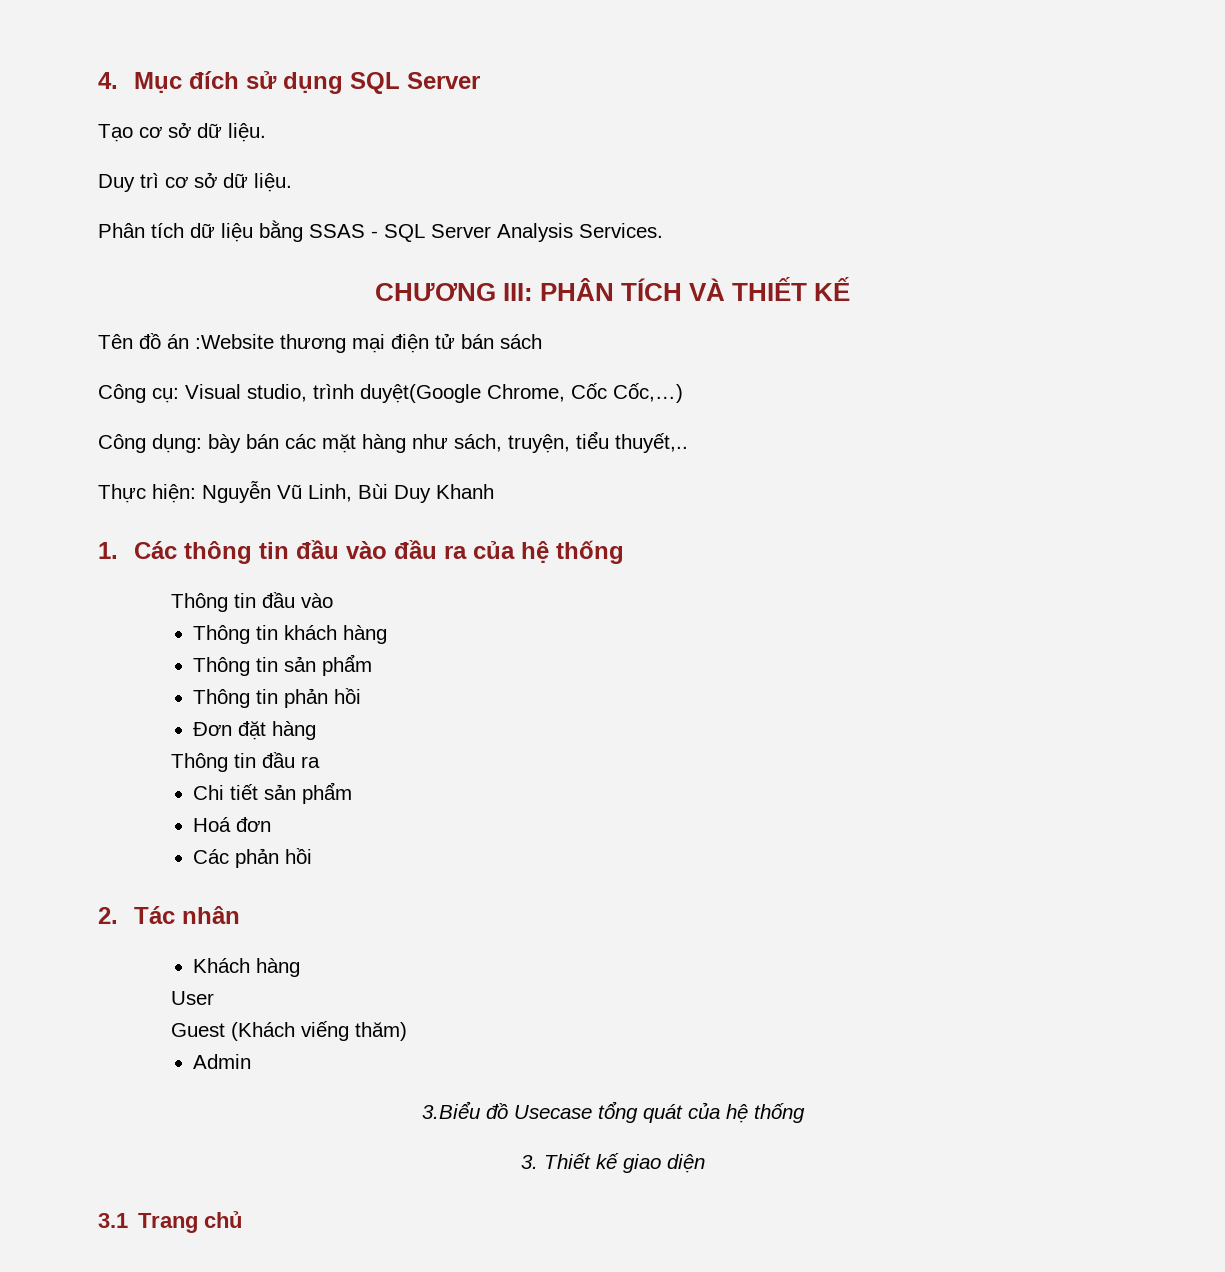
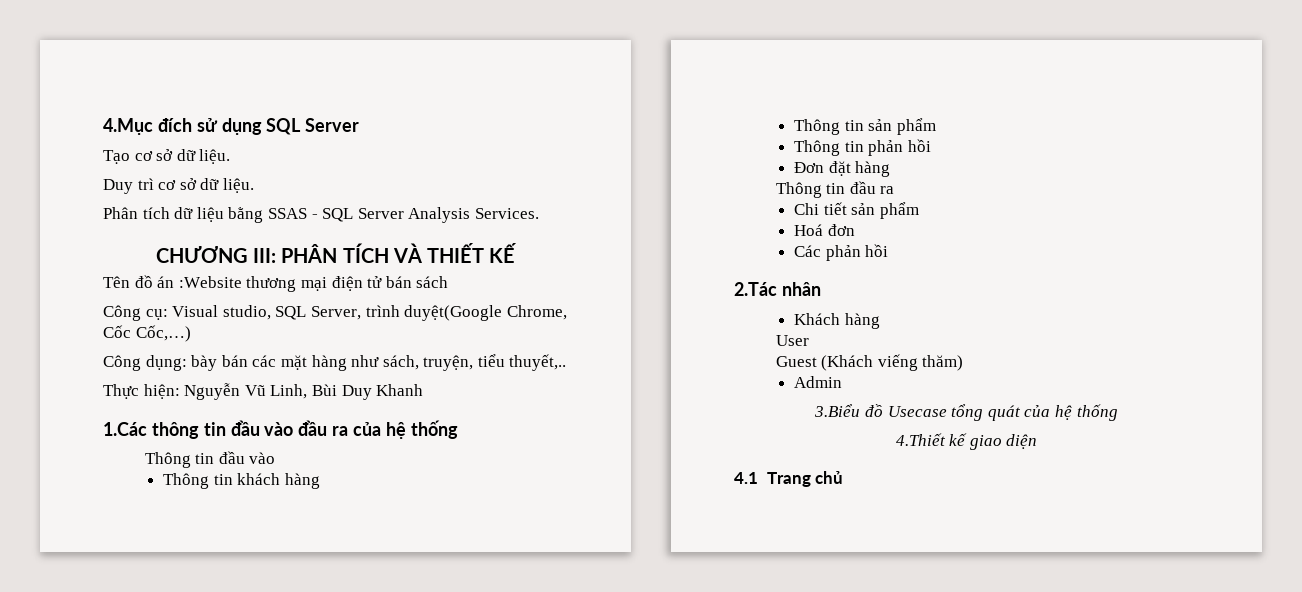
- 4. Mục đích sử dụng SQL Server
+ 4.Mục đích sử dụng SQL Server
- Công cụ: Visual studio, trình duyệt(Google Chrome, Cốc Cốc,…)
+ Công cụ: Visual studio, SQL Server, trình duyệt(Google Chrome, Cốc Cốc,…)
- 1. Các thông tin đầu vào đầu ra của hệ thống
+ 1.Các thông tin đầu vào đầu ra của hệ thống
- 2. Tác nhân
+ 2.Tác nhân
- 3. Thiết kế giao diện
+ 4.Thiết kế giao diện
- 3.1 Trang chủ
+ 4.1 Trang chủ

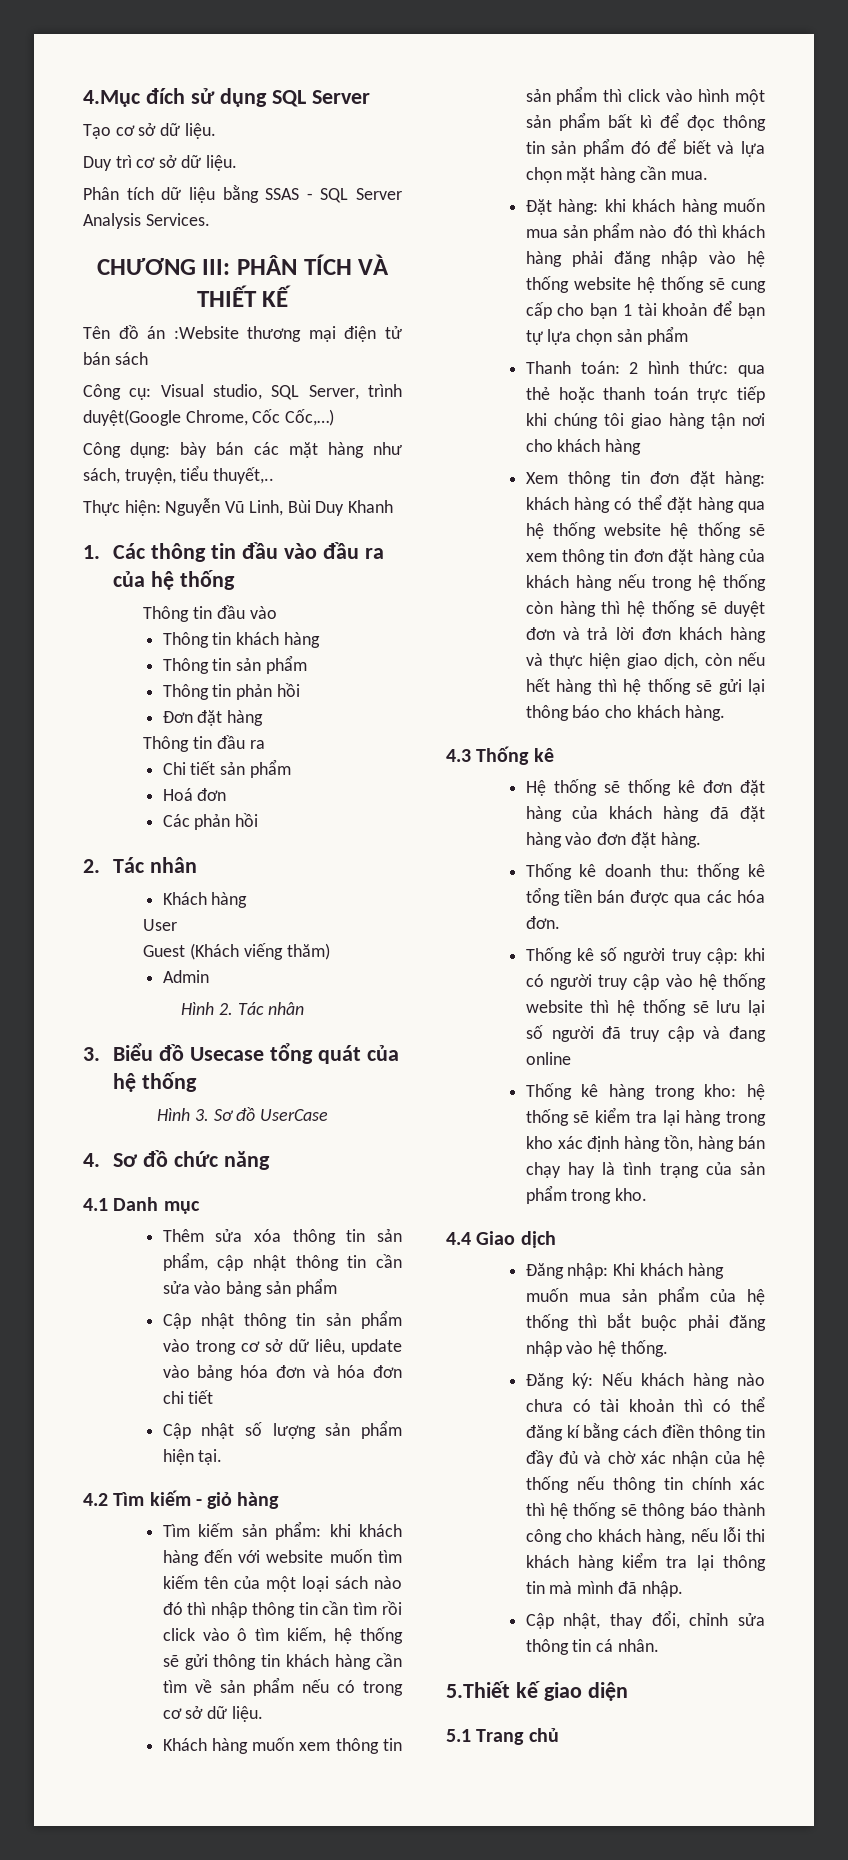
- 1.Các thông tin đầu vào đầu ra của hệ thống
+ 1. Các thông tin đầu vào đầu ra của hệ thống
  Các phản hồi
- 2.Tác nhân
+ 2. Tác nhân
- 3.Biểu đồ Usecase tổng quát của hệ thống
+ Hình 2. Tác nhân
+ 3. Biểu đồ Usecase tổng quát của hệ thống
- 4.Thiết kế giao diện
+ Hình 3. Sơ đồ UserCase
+ 4. Sơ đồ chức năng
+ 4.1 Danh mục
+ Thêm sửa xóa thông tin sản phẩm, cập nhật thông tin cần sửa vào bảng sản phẩm
+ Cập nhật thông tin sản phẩm vào trong cơ sở dữ liêu, update vào bảng hóa đơn và hóa đơn chi tiết
+ Cập nhật số lượng sản phẩm hiện tại.
+ 4.2 Tìm kiếm - giỏ hàng
+ Tìm kiếm sản phẩm: khi khách hàng đến với website muốn tìm kiếm tên của một loại sách nào đó thì nhập thông tin cần tìm rồi click vào ô tìm kiếm, hệ thống sẽ gửi thông tin khách hàng cần tìm về sản phẩm nếu có trong cơ sở dữ liệu.
+ Khách hàng muốn xem thông tin sản phẩm thì click vào hình một sản phẩm bất kì để đọc thông tin sản phẩm đó để biết và lựa chọn mặt hàng cần mua.
+ Đặt hàng: khi khách hàng muốn mua sản phẩm nào đó thì khách hàng phải đăng nhập vào hệ thống website hệ thống sẽ cung cấp cho bạn 1 tài khoản để bạn tự lựa chọn sản phẩm
+ Thanh toán: 2 hình thức: qua thẻ hoặc thanh toán trực tiếp khi chúng tôi giao hàng tận nơi cho khách hàng
+ Xem thông tin đơn đặt hàng: khách hàng có thể đặt hàng qua hệ thống website hệ thống sẽ xem thông tin đơn đặt hàng của khách hàng nếu trong hệ thống còn hàng thì hệ thống sẽ duyệt đơn và trả lời đơn khách hàng và thực hiện giao dịch, còn nếu hết hàng thì hệ thống sẽ gửi lại thông báo cho khách hàng.
+ 4.3 Thống kê
+ Hệ thống sẽ thống kê đơn đặt hàng của khách hàng đã đặt hàng vào đơn đặt hàng.
+ Thống kê doanh thu: thống kê tổng tiền bán được qua các hóa đơn.
+ Thống kê số người truy cập: khi có người truy cập vào hệ thống website thì hệ thống sẽ lưu lại số người đã truy cập và đang online
+ Thống kê hàng trong kho: hệ thống sẽ kiểm tra lại hàng trong kho xác định hàng tồn, hàng bán chạy hay là tình trạng của sản phẩm trong kho.
+ 4.4 Giao dịch
+ Đăng nhập: Khi khách hàng muốn mua sản phẩm của hệ thống thì bắt buộc phải đăng nhập vào hệ thống.
+ Đăng ký: Nếu khách hàng nào chưa có tài khoản thì có thể đăng kí bằng cách điền thông tin đầy đủ và chờ xác nhận của hệ thống nếu thông tin chính xác thì hệ thống sẽ thông báo thành công cho khách hàng, nếu lỗi thi khách hàng kiểm tra lại thông tin mà mình đã nhập.
+ Cập nhật, thay đổi, chỉnh sửa thông tin cá nhân.
+ 5.Thiết kế giao diện
- 4.1 Trang chủ
+ 5.1 Trang chủ

